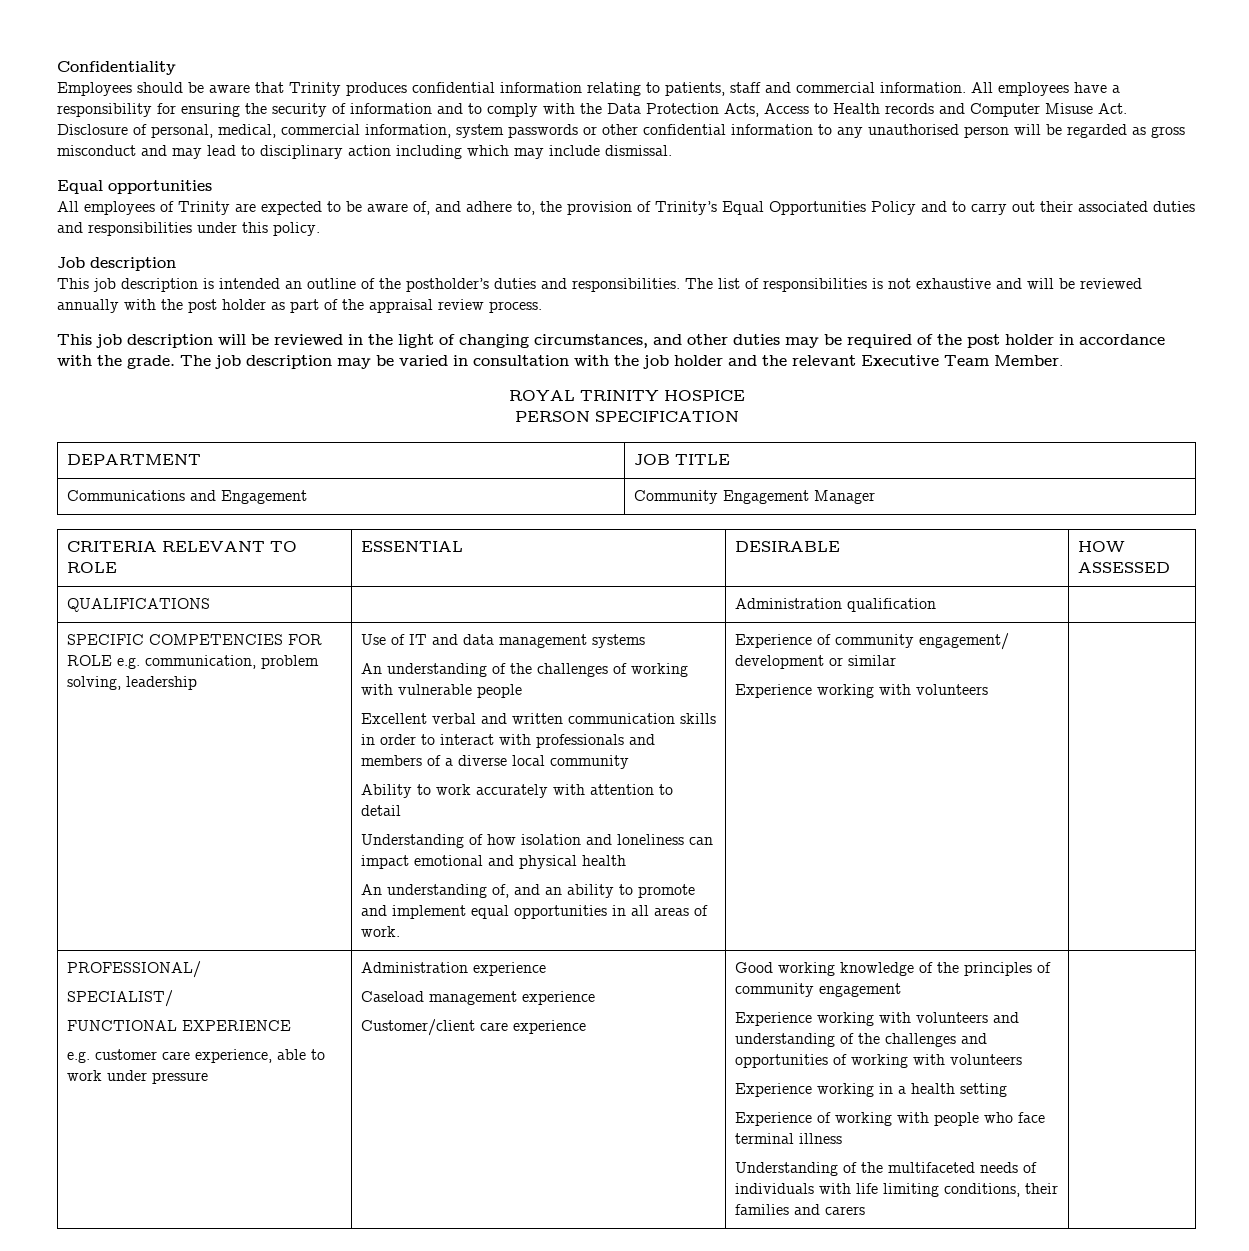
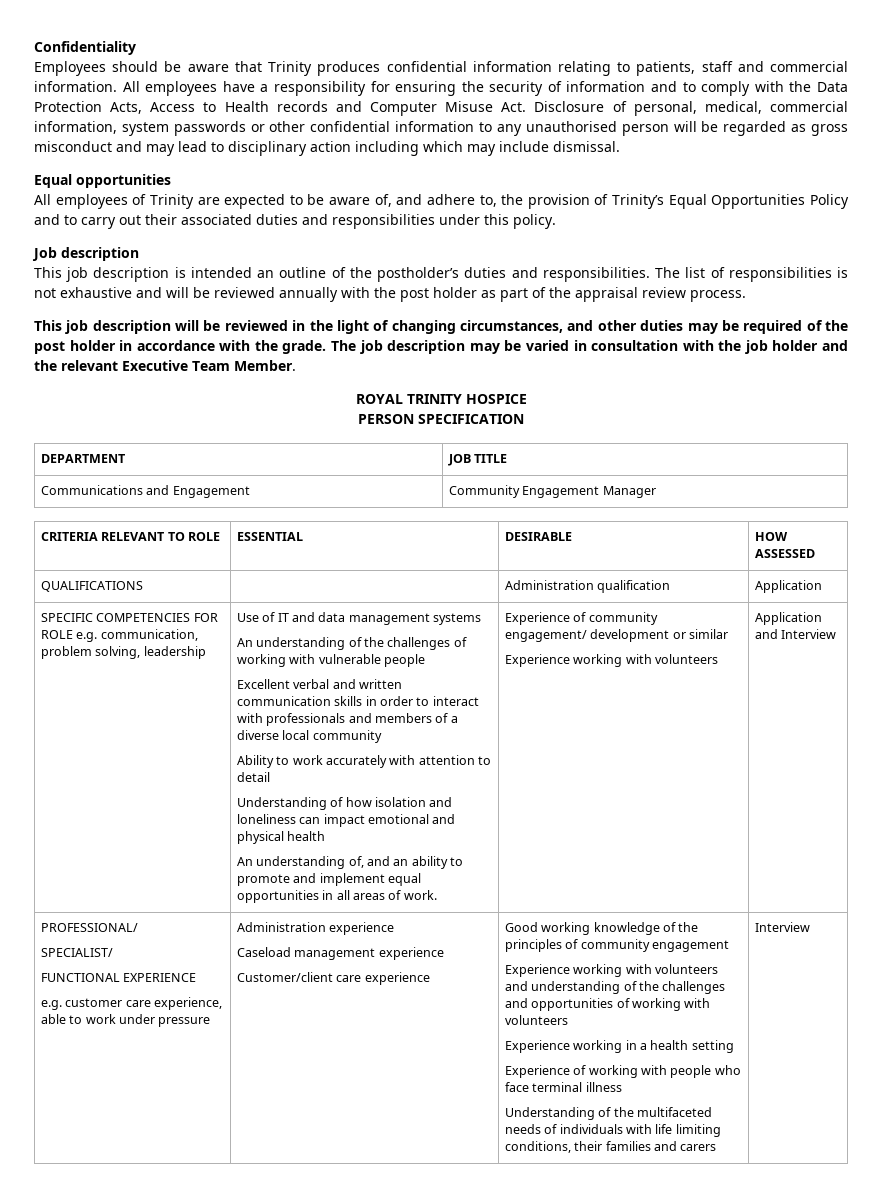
- QUALIFICATIONS | | Administration qualification |
+ QUALIFICATIONS | | Administration qualification | Application
+ Application and Interview
- Understanding of the multifaceted needs of individuals with life limiting conditions, their families and carers
+ Understanding of the multifaceted needs of individuals with life limiting conditions, their families and carers | Interview

